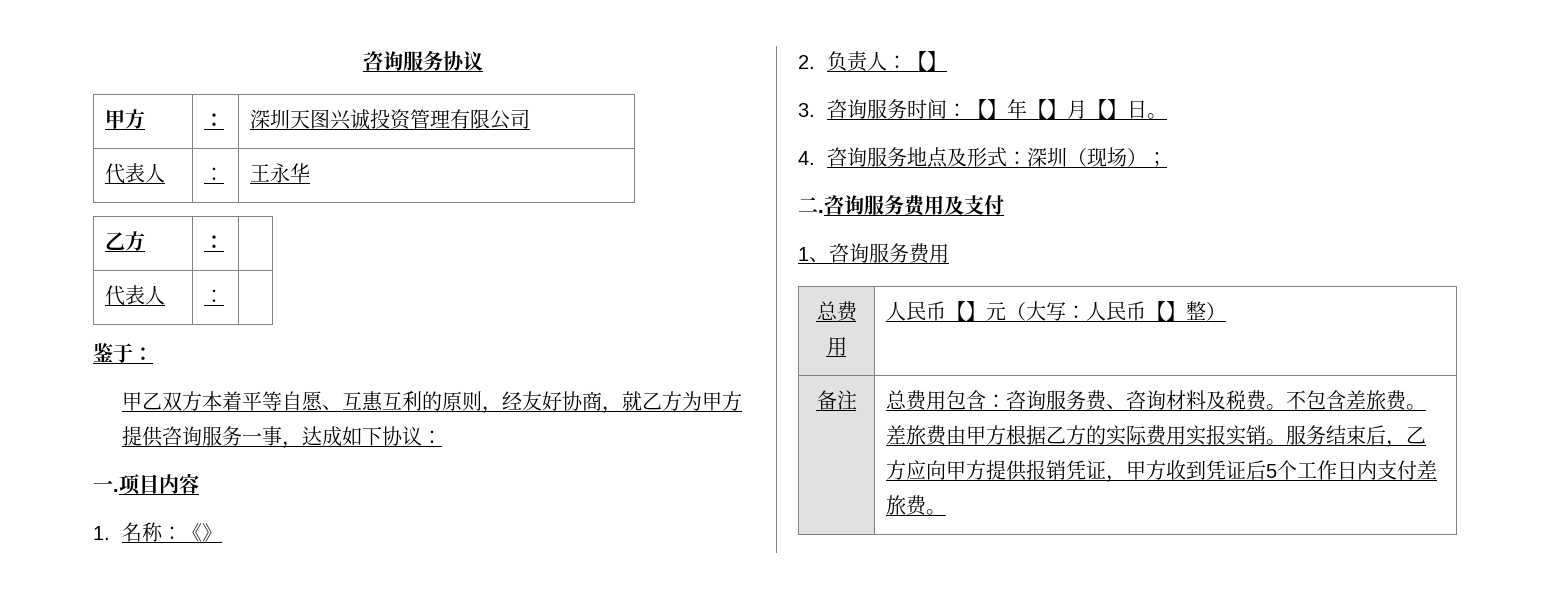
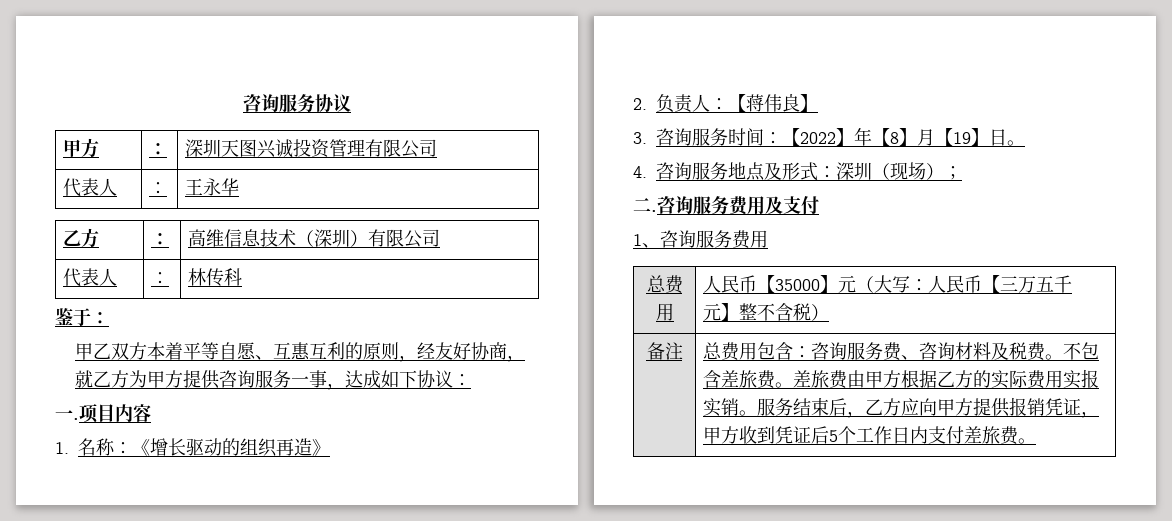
- 乙方 | ： |
- 代表人 | ： |
+ 乙方 | ： | 高维信息技术（深圳）有限公司
+ 代表人 | ： | 林传科
- 1.名称：《》
+ 1.名称：《增长驱动的组织再造》
- 2.负责人：【】
+ 2.负责人：【蒋伟良】
- 3.咨询服务时间：【】年【】月【】日。
+ 3.咨询服务时间：【2022】年【8】月【19】日。
- 总费用 | 人民币【】元（大写：人民币【】整）
+ 总费用 | 人民币【35000】元（大写：人民币【三万五千元】整不含税）

